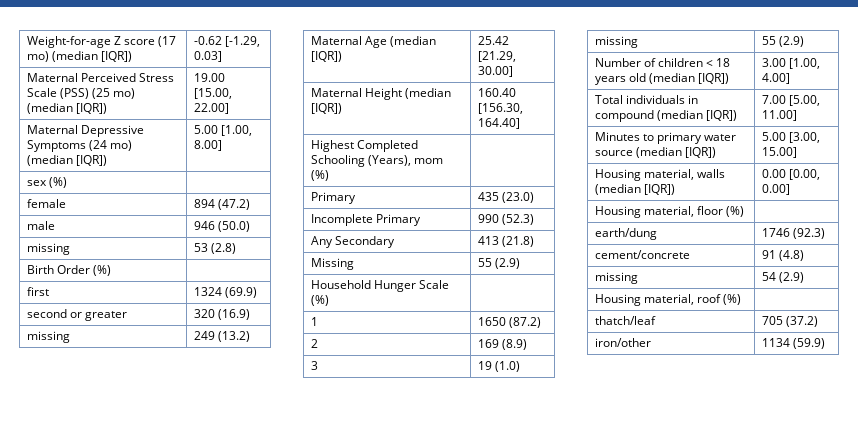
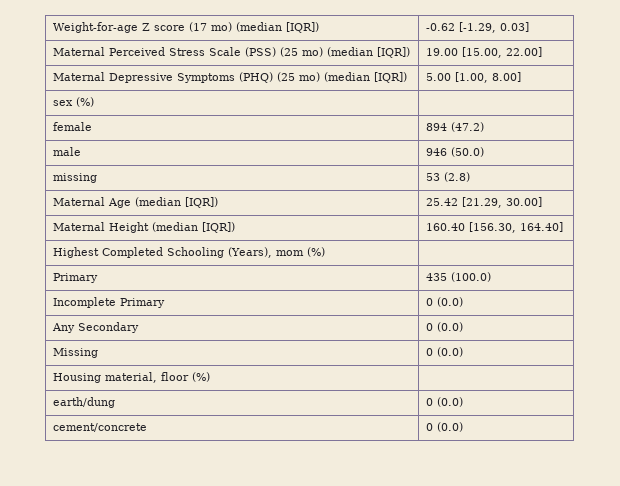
- Maternal Depressive Symptoms (24 mo) (median [IQR]) | 5.00 [1.00, 8.00]
+ Maternal Depressive Symptoms (PHQ) (25 mo) (median [IQR]) | 5.00 [1.00, 8.00]
- Birth Order (%) |
- first | 1324 (69.9)
- second or greater | 320 (16.9)
- missing | 249 (13.2)
- Primary | 435 (23.0)
+ Primary | 435 (100.0)
- Incomplete Primary | 990 (52.3)
+ Incomplete Primary | 0 (0.0)
- Any Secondary | 413 (21.8)
+ Any Secondary | 0 (0.0)
- Missing | 55 (2.9)
- Household Hunger Scale (%) |
- 1 | 1650 (87.2)
- 2 | 169 (8.9)
- 3 | 19 (1.0)
- missing | 55 (2.9)
- Number of children < 18 years old (median [IQR]) | 3.00 [1.00, 4.00]
- Total individuals in compound (median [IQR]) | 7.00 [5.00, 11.00]
- Minutes to primary water source (median [IQR]) | 5.00 [3.00, 15.00]
- Housing material, walls (median [IQR]) | 0.00 [0.00, 0.00]
+ Missing | 0 (0.0)
- earth/dung | 1746 (92.3)
+ earth/dung | 0 (0.0)
- cement/concrete | 91 (4.8)
- missing | 54 (2.9)
- Housing material, roof (%) |
- thatch/leaf | 705 (37.2)
- iron/other | 1134 (59.9)
+ cement/concrete | 0 (0.0)

